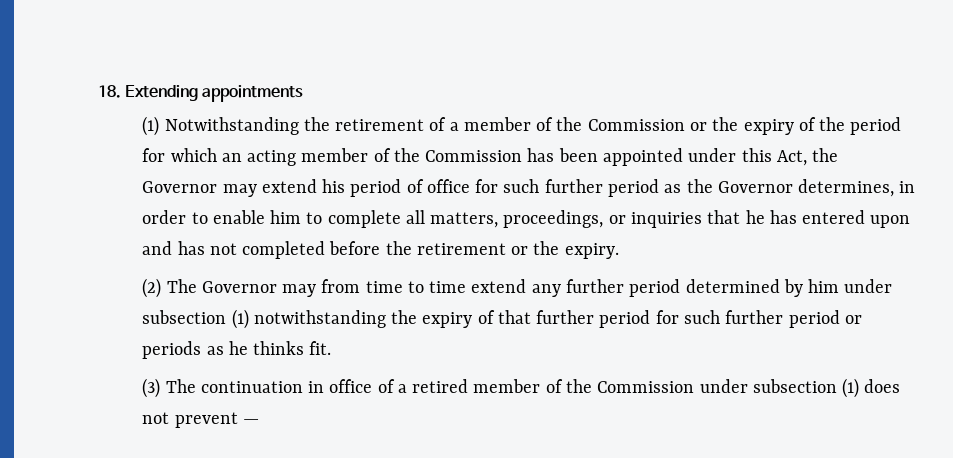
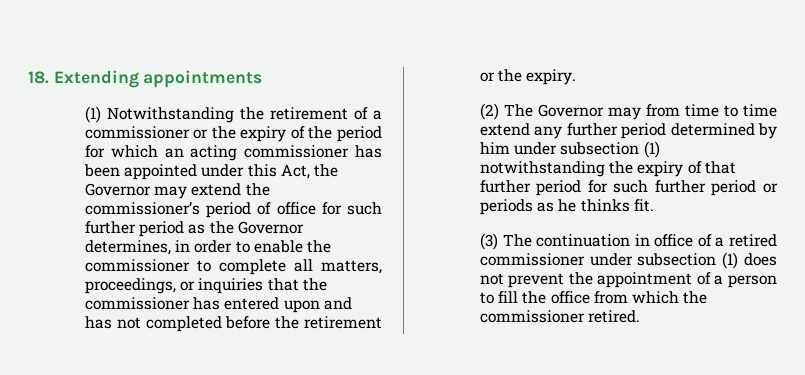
- (1) Notwithstanding the retirement of a member of the Commission or the expiry of the period for which an acting member of the Commission has been appointed under this Act, the Governor may extend his period of office for such further period as the Governor determines, in order to enable him to complete all matters, proceedings, or inquiries that he has entered upon and has not completed before the retirement or the expiry.
+ (1) Notwithstanding the retirement of a commissioner or the expiry of the period for which an acting commissioner has been appointed under this Act, the Governor may extend the commissioner’s period of office for such further period as the Governor determines, in order to enable the commissioner to complete all matters, proceedings, or inquiries that the commissioner has entered upon and has not completed before the retirement or the expiry.
- (3) The continuation in office of a retired member of the Commission under subsection (1) does not prevent —
+ (3) The continuation in office of a retired commissioner under subsection (1) does not prevent the appointment of a person to fill the office from which the commissioner retired.

